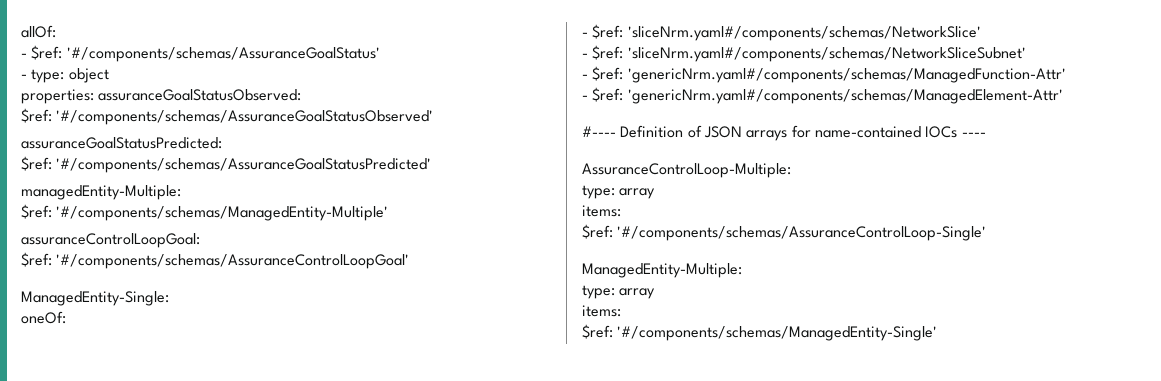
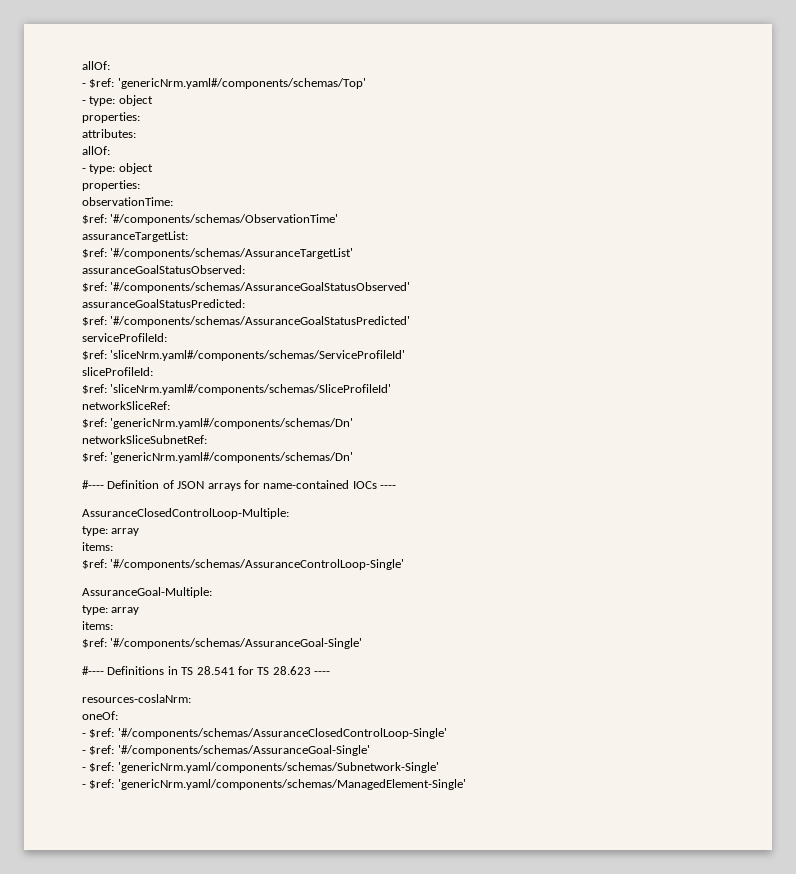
- - $ref: '#/components/schemas/AssuranceGoalStatus'
+ - $ref: 'genericNrm.yaml#/components/schemas/Top'
  - type: object
- properties: assuranceGoalStatusObserved:
+ properties:
+ attributes:
+ allOf:
+ - type: object
+ properties:
+ observationTime:
+ $ref: '#/components/schemas/ObservationTime'
+ assuranceTargetList:
+ $ref: '#/components/schemas/AssuranceTargetList'
+ assuranceGoalStatusObserved:
- managedEntity-Multiple:
- $ref: '#/components/schemas/ManagedEntity-Multiple'
- assuranceControlLoopGoal:
- $ref: '#/components/schemas/AssuranceControlLoopGoal'
- ManagedEntity-Single:
- oneOf:
- - $ref: 'sliceNrm.yaml#/components/schemas/NetworkSlice'
- - $ref: 'sliceNrm.yaml#/components/schemas/NetworkSliceSubnet'
- - $ref: 'genericNrm.yaml#/components/schemas/ManagedFunction-Attr'
- - $ref: 'genericNrm.yaml#/components/schemas/ManagedElement-Attr'
+ serviceProfileId:
+ $ref: 'sliceNrm.yaml#/components/schemas/ServiceProfileId'
+ sliceProfileId:
+ $ref: 'sliceNrm.yaml#/components/schemas/SliceProfileId'
+ networkSliceRef:
+ $ref: 'genericNrm.yaml#/components/schemas/Dn'
+ networkSliceSubnetRef:
+ $ref: 'genericNrm.yaml#/components/schemas/Dn'
- AssuranceControlLoop-Multiple:
+ AssuranceClosedControlLoop-Multiple:
- ManagedEntity-Multiple:
+ AssuranceGoal-Multiple:
  type: array
  items:
- $ref: '#/components/schemas/ManagedEntity-Single'
+ $ref: '#/components/schemas/AssuranceGoal-Single'
+ #---- Definitions in TS 28.541 for TS 28.623 ----
+ resources-coslaNrm:
+ oneOf:
+ - $ref: '#/components/schemas/AssuranceClosedControlLoop-Single'
+ - $ref: '#/components/schemas/AssuranceGoal-Single'
+ - $ref: 'genericNrm.yaml/components/schemas/Subnetwork-Single'
+ - $ref: 'genericNrm.yaml/components/schemas/ManagedElement-Single'

